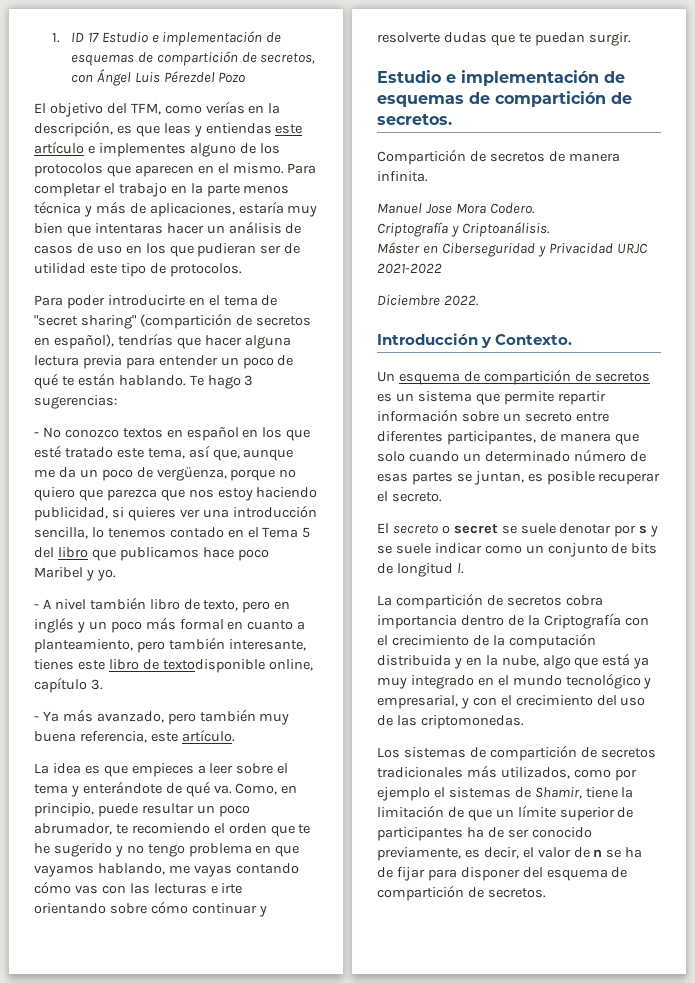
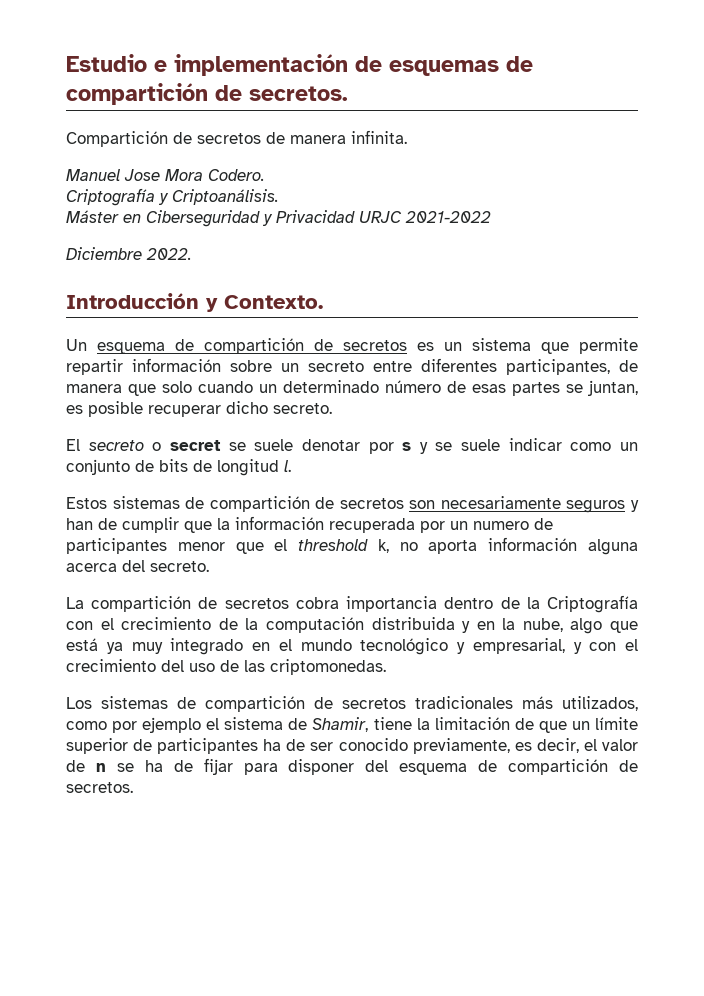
- 1. ID 17 Estudio e implementación de esquemas de compartición de secretos, con Ángel Luis Pérezdel Pozo
- El objetivo del TFM, como verías en la descripción, es que leas y entiendas este artículo e implementes alguno de los protocolos que aparecen en el mismo. Para completar el trabajo en la parte menos técnica y más de aplicaciones, estaría muy bien que intentaras hacer un análisis de casos de uso en los que pudieran ser de utilidad este tipo de protocolos.
- Para poder introducirte en el tema de "secret sharing" (compartición de secretos en español), tendrías que hacer alguna lectura previa para entender un poco de qué te están hablando. Te hago 3 sugerencias:
- - No conozco textos en español en los que esté tratado este tema, así que, aunque me da un poco de vergüenza, porque no quiero que parezca que nos estoy haciendo publicidad, si quieres ver una introducción sencilla, lo tenemos contado en el Tema 5 del libro que publicamos hace poco Maribel y yo.
- - A nivel también libro de texto, pero en inglés y un poco más formal en cuanto a planteamiento, pero también interesante, tienes este libro de textodisponible online, capítulo 3.
- - Ya más avanzado, pero también muy buena referencia, este artículo.
- La idea es que empieces a leer sobre el tema y enterándote de qué va. Como, en principio, puede resultar un poco abrumador, te recomiendo el orden que te he sugerido y no tengo problema en que vayamos hablando, me vayas contando cómo vas con las lecturas e irte orientando sobre cómo continuar y resolverte dudas que te puedan surgir.
- Un esquema de compartición de secretos es un sistema que permite repartir información sobre un secreto entre diferentes participantes, de manera que solo cuando un determinado número de esas partes se juntan, es posible recuperar el secreto.
+ Un esquema de compartición de secretos es un sistema que permite repartir información sobre un secreto entre diferentes participantes, de manera que solo cuando un determinado número de esas partes se juntan, es posible recuperar dicho secreto.
+ Estos sistemas de compartición de secretos son necesariamente seguros y han de cumplir que la información recuperada por un numero de participantes menor que el threshold k, no aporta información alguna acerca del secreto.
- Los sistemas de compartición de secretos tradicionales más utilizados, como por ejemplo el sistemas de Shamir, tiene la limitación de que un límite superior de participantes ha de ser conocido previamente, es decir, el valor de n se ha de fijar para disponer del esquema de compartición de secretos.
+ Los sistemas de compartición de secretos tradicionales más utilizados, como por ejemplo el sistema de Shamir, tiene la limitación de que un límite superior de participantes ha de ser conocido previamente, es decir, el valor de n se ha de fijar para disponer del esquema de compartición de secretos.

